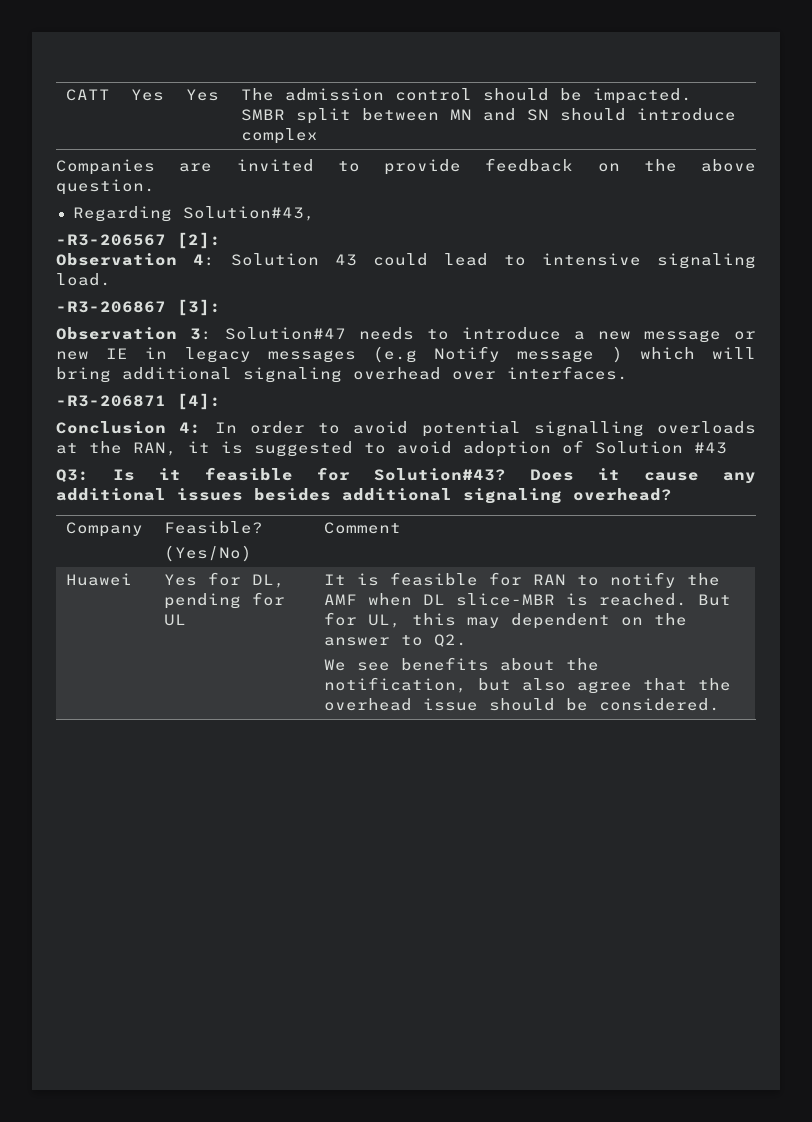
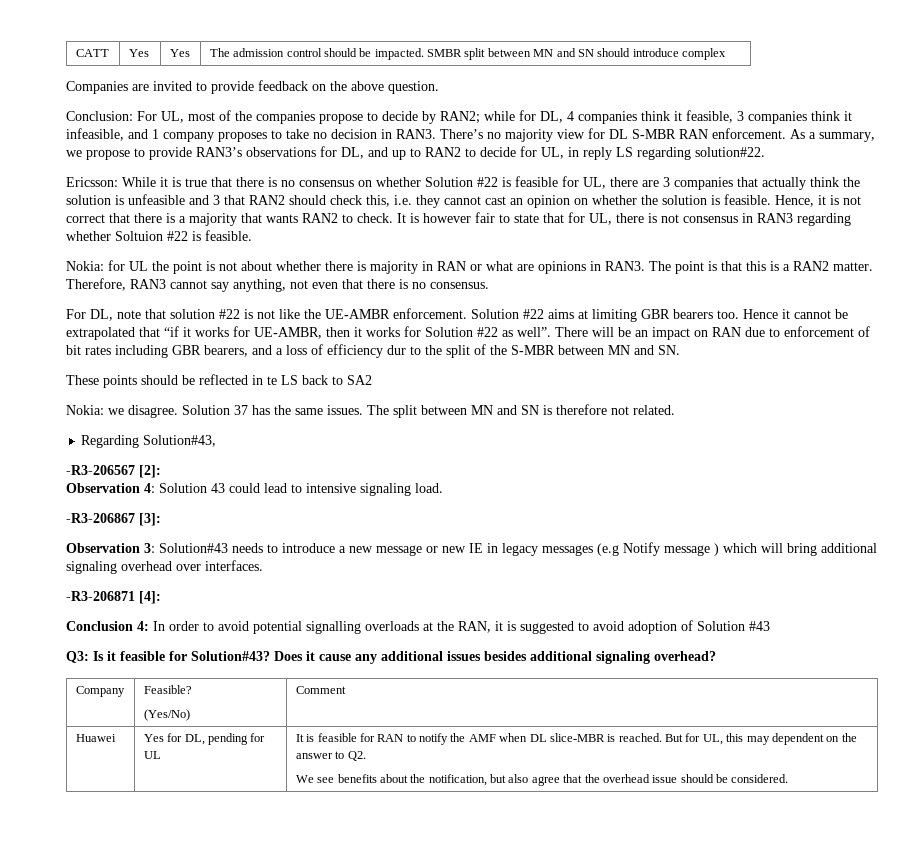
+ Conclusion: For UL, most of the companies propose to decide by RAN2; while for DL, 4 companies think it feasible, 3 companies think it infeasible, and 1 company proposes to take no decision in RAN3. There’s no majority view for DL S-MBR RAN enforcement. As a summary, we propose to provide RAN3’s observations for DL, and up to RAN2 to decide for UL, in reply LS regarding solution#22.
+ Ericsson: While it is true that there is no consensus on whether Solution #22 is feasible for UL, there are 3 companies that actually think the solution is unfeasible and 3 that RAN2 should check this, i.e. they cannot cast an opinion on whether the solution is feasible. Hence, it is not correct that there is a majority that wants RAN2 to check. It is however fair to state that for UL, there is not consensus in RAN3 regarding whether Soltuion #22 is feasible.
+ Nokia: for UL the point is not about whether there is majority in RAN or what are opinions in RAN3. The point is that this is a RAN2 matter. Therefore, RAN3 cannot say anything, not even that there is no consensus.
+ For DL, note that solution #22 is not like the UE-AMBR enforcement. Solution #22 aims at limiting GBR bearers too. Hence it cannot be extrapolated that “if it works for UE-AMBR, then it works for Solution #22 as well”. There will be an impact on RAN due to enforcement of bit rates including GBR bearers, and a loss of efficiency dur to the split of the S-MBR between MN and SN.
+ These points should be reflected in te LS back to SA2
+ Nokia: we disagree. Solution 37 has the same issues. The split between MN and SN is therefore not related.
- Observation 3: Solution#47 needs to introduce a new message or new IE in legacy messages (e.g Notify message ) which will bring additional signaling overhead over interfaces.
+ Observation 3: Solution#43 needs to introduce a new message or new IE in legacy messages (e.g Notify message ) which will bring additional signaling overhead over interfaces.

